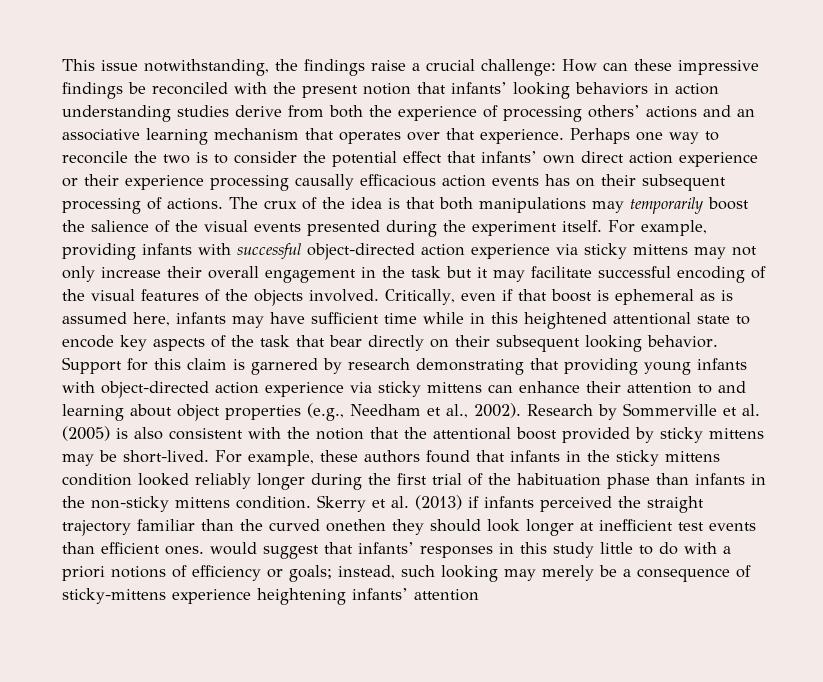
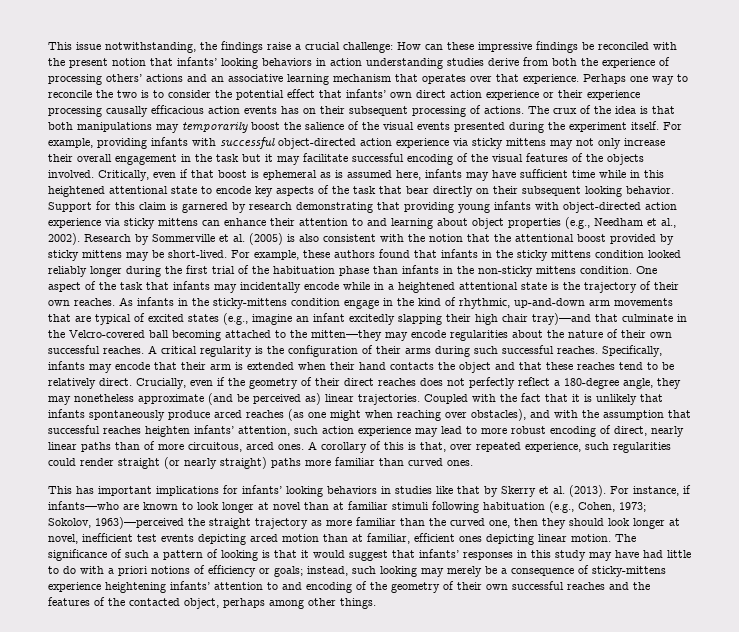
- Skerry et al. (2013) if infants perceived the straight trajectory familiar than the curved onethen they should look longer at inefficient test events than efficient ones. would suggest that infants’ responses in this study little to do with a priori notions of efficiency or goals; instead, such looking may merely be a consequence of sticky-mittens experience heightening infants’ attention
+ One aspect of the task that infants may incidentally encode while in a heightened attentional state is the trajectory of their own reaches. As infants in the sticky-mittens condition engage in the kind of rhythmic, up-and-down arm movements that are typical of excited states (e.g., imagine an infant excitedly slapping their high chair tray)—and that culminate in the Velcro-covered ball becoming attached to the mitten—they may encode regularities about the nature of their own successful reaches. A critical regularity is the configuration of their arms during such successful reaches. Specifically, infants may encode that their arm is extended when their hand contacts the object and that these reaches tend to be relatively direct. Crucially, even if the geometry of their direct reaches does not perfectly reflect a 180-degree angle, they may nonetheless approximate (and be perceived as) linear trajectories. Coupled with the fact that it is unlikely that infants spontaneously produce arced reaches (as one might when reaching over obstacles), and with the assumption that successful reaches heighten infants’ attention, such action experience may lead to more robust encoding of direct, nearly linear paths than of more circuitous, arced ones. A corollary of this is that, over repeated experience, such regularities could render straight (or nearly straight) paths more familiar than curved ones.
+ This has important implications for infants’ looking behaviors in studies like that by Skerry et al. (2013). For instance, if infants—who are known to look longer at novel than at familiar stimuli following habituation (e.g., Cohen, 1973; Sokolov, 1963)—perceived the straight trajectory as more familiar than the curved one, then they should look longer at novel, inefficient test events depicting arced motion than at familiar, efficient ones depicting linear motion. The significance of such a pattern of looking is that it would suggest that infants’ responses in this study may have had little to do with a priori notions of efficiency or goals; instead, such looking may merely be a consequence of sticky-mittens experience heightening infants’ attention to and encoding of the geometry of their own successful reaches and the features of the contacted object, perhaps among other things.

